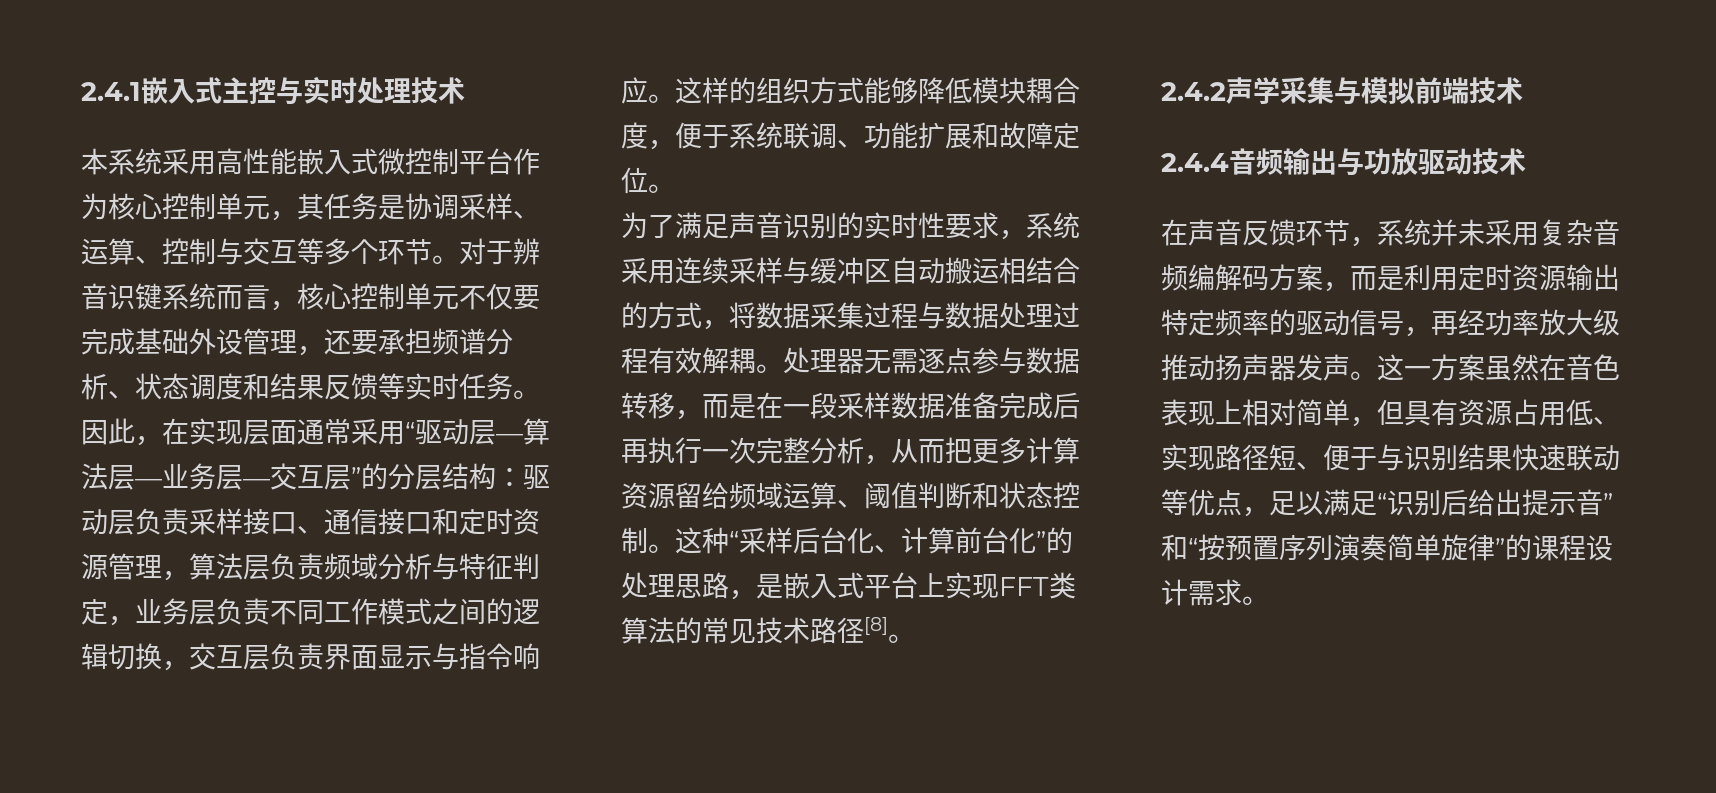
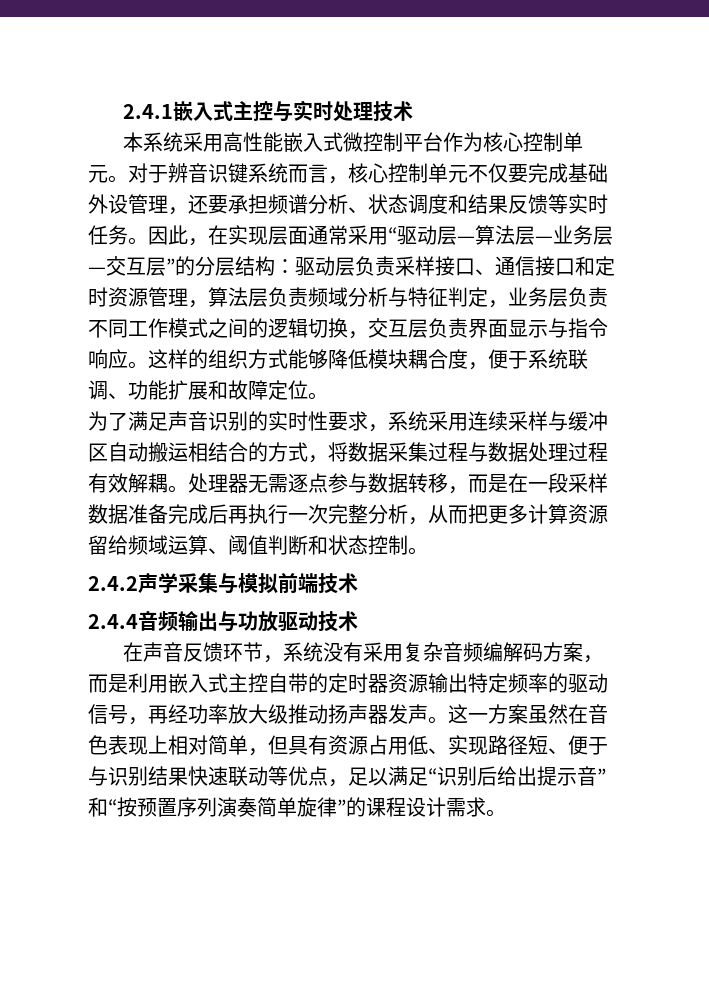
- 本系统采用高性能嵌入式微控制平台作为核心控制单元，其任务是协调采样、运算、控制与交互等多个环节。
+ 本系统采用高性能嵌入式微控制平台作为核心控制单元。
- 这种“采样后台化、计算前台化”的处理思路，是嵌入式平台上实现FFT类算法的常见技术路径[8]。
- 在声音反馈环节，系统并未采用复杂音频编解码方案，而是利用定时资源输出特定频率的驱动信号，再经功率放大级推动扬声器发声。
+ 在声音反馈环节，系统没有采用复杂音频编解码方案，而是利用嵌入式主控自带的定时器资源输出特定频率的驱动信号，再经功率放大级推动扬声器发声。

